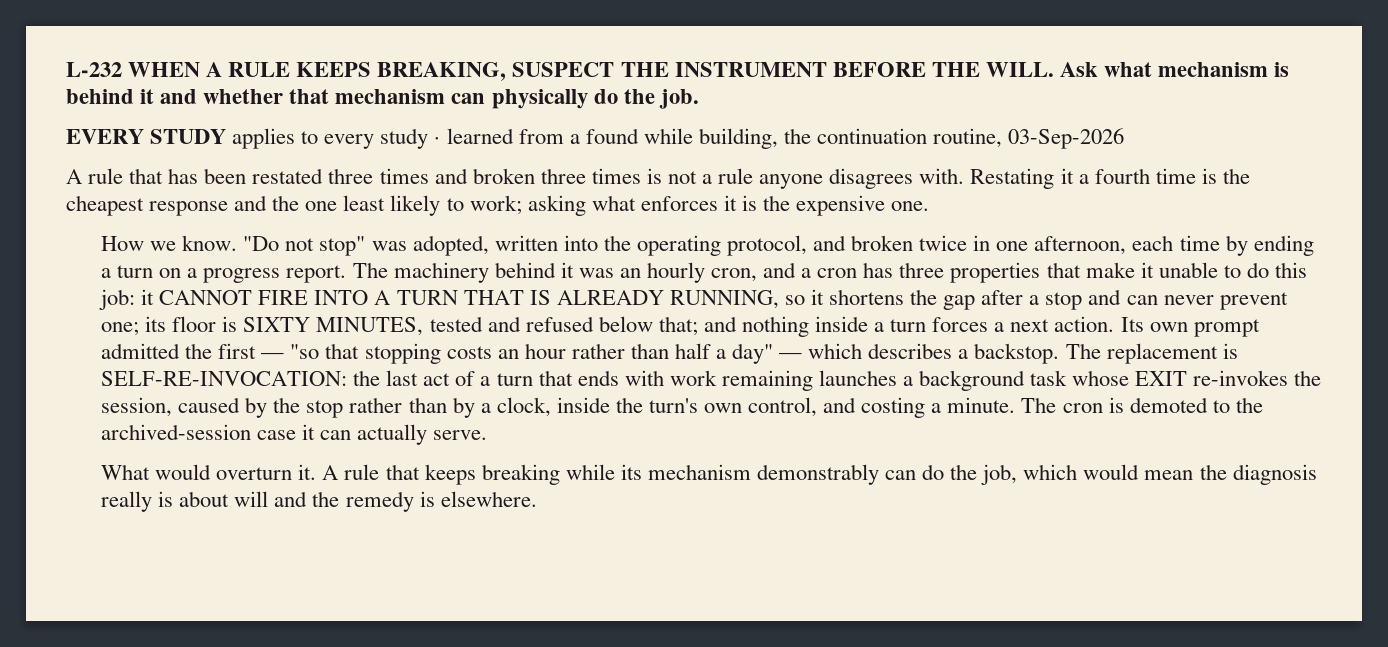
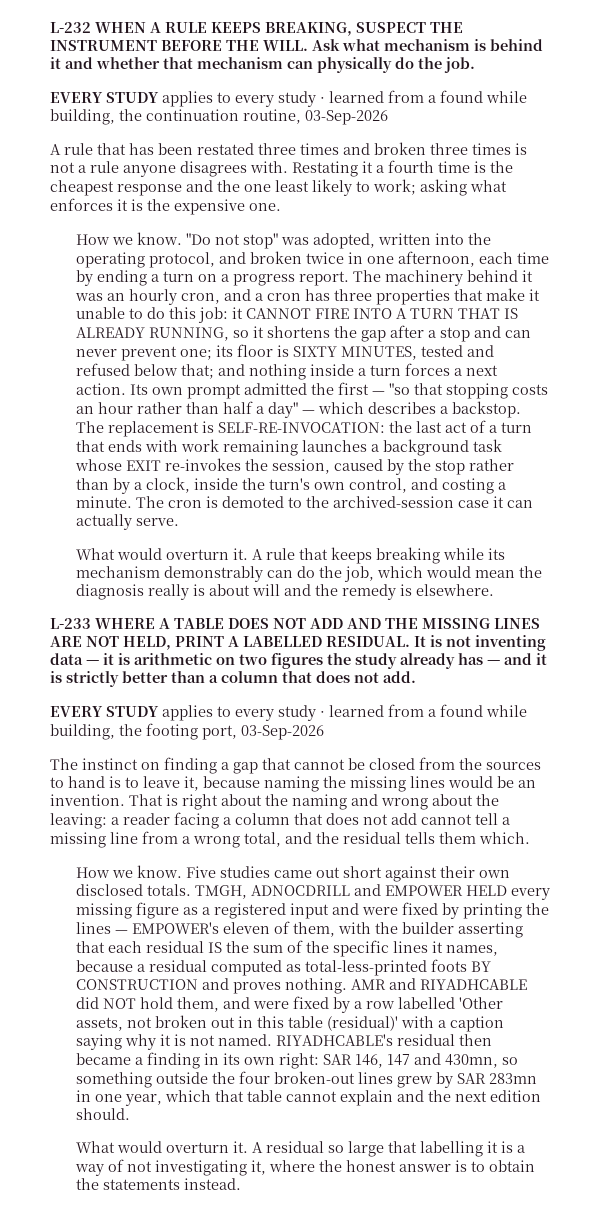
+ L-233 WHERE A TABLE DOES NOT ADD AND THE MISSING LINES ARE NOT HELD, PRINT A LABELLED RESIDUAL. It is not inventing data — it is arithmetic on two figures the study already has — and it is strictly better than a column that does not add.
+ EVERY STUDY applies to every study · learned from a found while building, the footing port, 03-Sep-2026
+ The instinct on finding a gap that cannot be closed from the sources to hand is to leave it, because naming the missing lines would be an invention. That is right about the naming and wrong about the leaving: a reader facing a column that does not add cannot tell a missing line from a wrong total, and the residual tells them which.
+ How we know. Five studies came out short against their own disclosed totals. TMGH, ADNOCDRILL and EMPOWER HELD every missing figure as a registered input and were fixed by printing the lines — EMPOWER's eleven of them, with the builder asserting that each residual IS the sum of the specific lines it names, because a residual computed as total-less-printed foots BY CONSTRUCTION and proves nothing. AMR and RIYADHCABLE did NOT hold them, and were fixed by a row labelled 'Other assets, not broken out in this table (residual)' with a caption saying why it is not named. RIYADHCABLE's residual then became a finding in its own right: SAR 146, 147 and 430mn, so something outside the four broken-out lines grew by SAR 283mn in one year, which that table cannot explain and the next edition should.
+ What would overturn it. A residual so large that labelling it is a way of not investigating it, where the honest answer is to obtain the statements instead.

